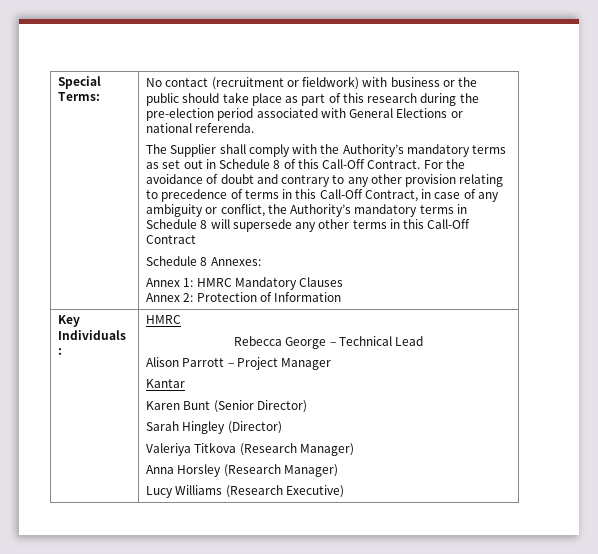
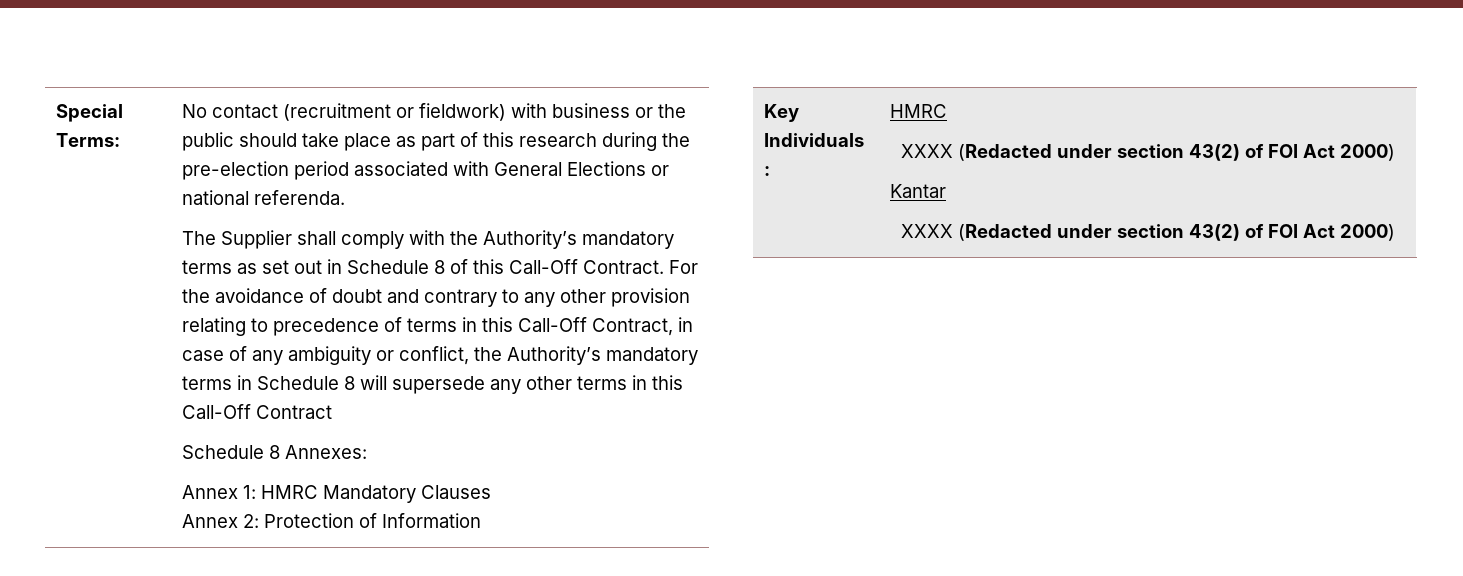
  Key Individuals : | HMRC
- Rebecca George – Technical Lead
- Alison Parrott – Project Manager
+ XXXX (Redacted under section 43(2) of FOI Act 2000)
  Kantar
- Karen Bunt (Senior Director)
- Sarah Hingley (Director)
- Valeriya Titkova (Research Manager)
- Anna Horsley (Research Manager)
- Lucy Williams (Research Executive)
+ XXXX (Redacted under section 43(2) of FOI Act 2000)

